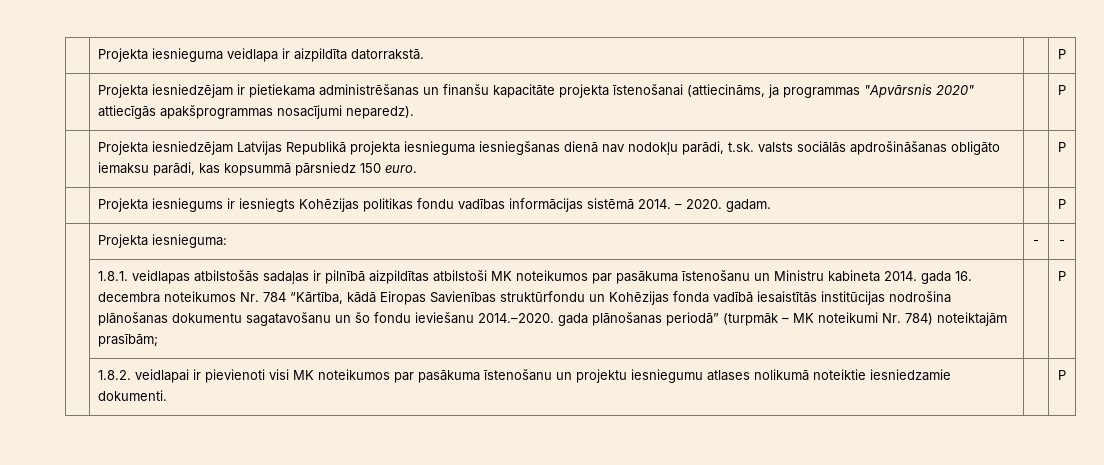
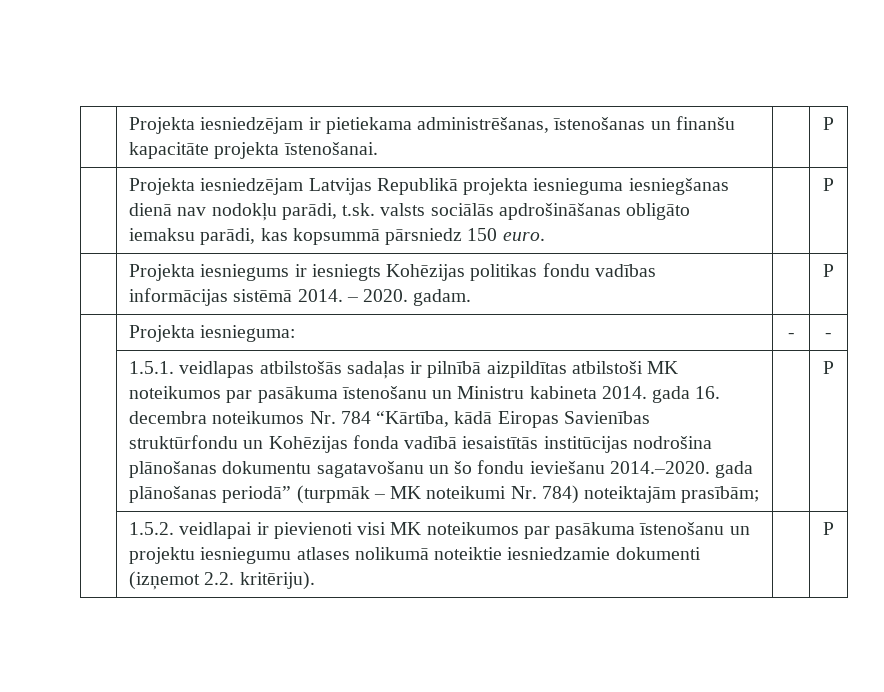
- | Projekta iesnieguma veidlapa ir aizpildīta datorrakstā. | | P
- | Projekta iesniedzējam ir pietiekama administrēšanas un finanšu kapacitāte projekta īstenošanai (attiecināms, ja programmas "Apvārsnis 2020" attiecīgās apakšprogrammas nosacījumi neparedz). | | P
+ | Projekta iesniedzējam ir pietiekama administrēšanas, īstenošanas un finanšu kapacitāte projekta īstenošanai. | | P
- 1.8.1. veidlapas atbilstošās sadaļas ir pilnībā aizpildītas atbilstoši MK noteikumos par pasākuma īstenošanu un Ministru kabineta 2014. gada 16. decembra noteikumos Nr. 784 “Kārtība, kādā Eiropas Savienības struktūrfondu un Kohēzijas fonda vadībā iesaistītās institūcijas nodrošina plānošanas dokumentu sagatavošanu un šo fondu ieviešanu 2014.–2020. gada plānošanas periodā” (turpmāk – MK noteikumi Nr. 784) noteiktajām prasībām;
+ 1.5.1. veidlapas atbilstošās sadaļas ir pilnībā aizpildītas atbilstoši MK noteikumos par pasākuma īstenošanu un Ministru kabineta 2014. gada 16. decembra noteikumos Nr. 784 “Kārtība, kādā Eiropas Savienības struktūrfondu un Kohēzijas fonda vadībā iesaistītās institūcijas nodrošina plānošanas dokumentu sagatavošanu un šo fondu ieviešanu 2014.–2020. gada plānošanas periodā” (turpmāk – MK noteikumi Nr. 784) noteiktajām prasībām;
- | 1.8.2. veidlapai ir pievienoti visi MK noteikumos par pasākuma īstenošanu un projektu iesniegumu atlases nolikumā noteiktie iesniedzamie dokumenti. | | P
+ | 1.5.2. veidlapai ir pievienoti visi MK noteikumos par pasākuma īstenošanu un projektu iesniegumu atlases nolikumā noteiktie iesniedzamie dokumenti (izņemot 2.2. kritēriju). | | P

